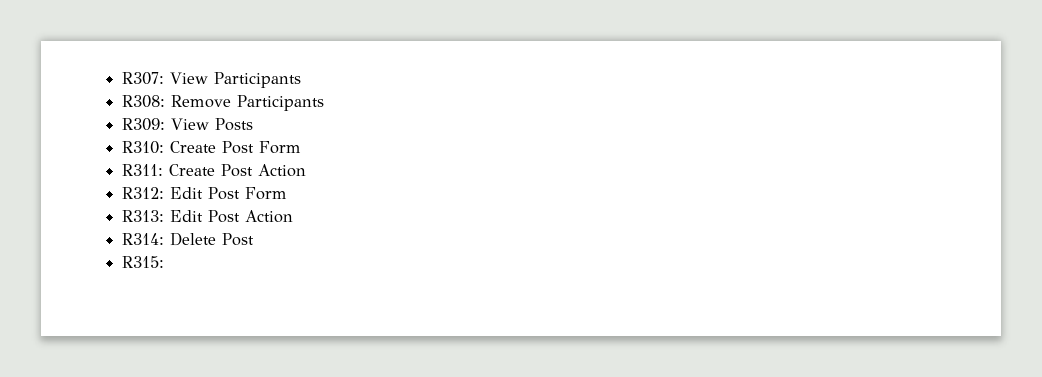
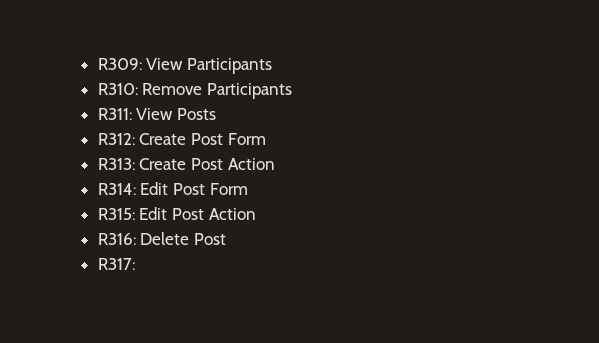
- R307: View Participants
+ R309: View Participants
- R308: Remove Participants
+ R310: Remove Participants
- R309: View Posts
+ R311: View Posts
- R310: Create Post Form
+ R312: Create Post Form
- R311: Create Post Action
+ R313: Create Post Action
- R312: Edit Post Form
+ R314: Edit Post Form
- R313: Edit Post Action
+ R315: Edit Post Action
- R314: Delete Post
+ R316: Delete Post
- R315:
+ R317:

